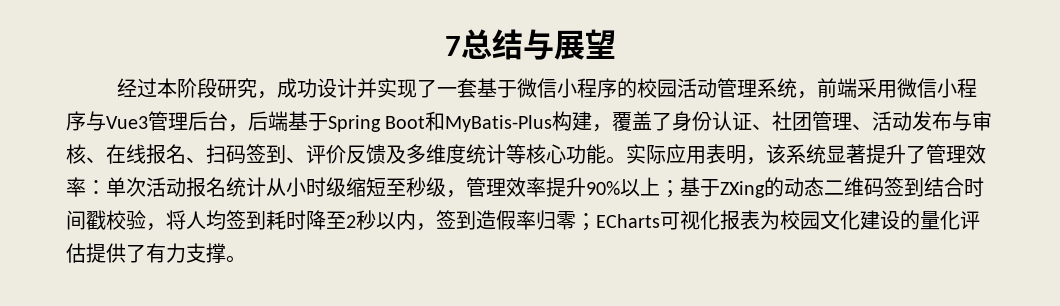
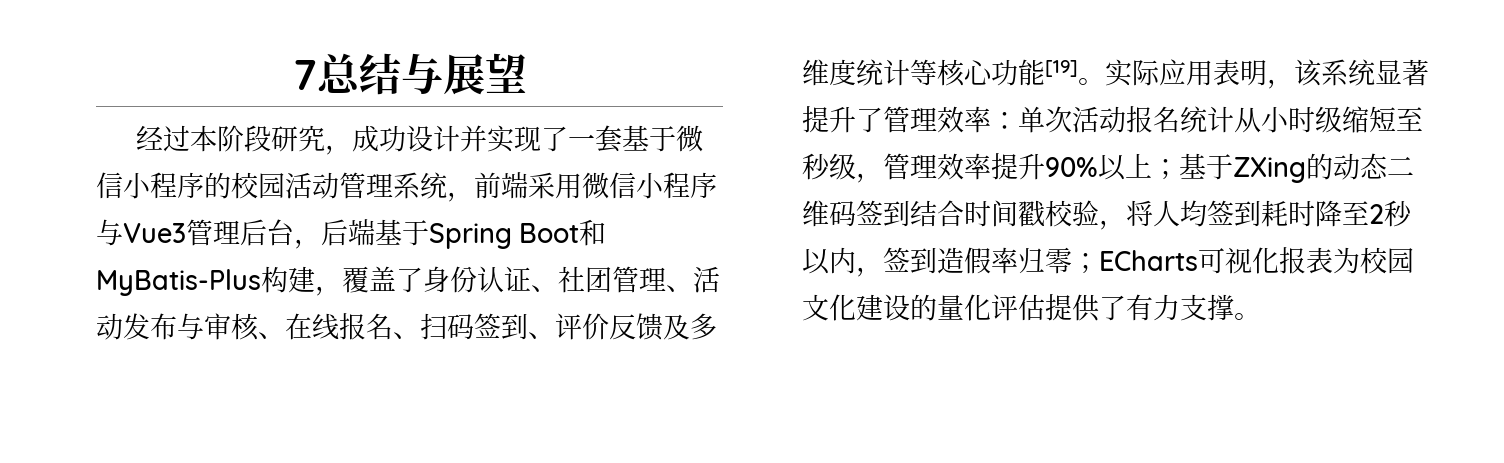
- 经过本阶段研究，成功设计并实现了一套基于微信小程序的校园活动管理系统，前端采用微信小程序与Vue3管理后台，后端基于Spring Boot和MyBatis-Plus构建，覆盖了身份认证、社团管理、活动发布与审核、在线报名、扫码签到、评价反馈及多维度统计等核心功能。
+ 经过本阶段研究，成功设计并实现了一套基于微信小程序的校园活动管理系统，前端采用微信小程序与Vue3管理后台，后端基于Spring Boot和MyBatis-Plus构建，覆盖了身份认证、社团管理、活动发布与审核、在线报名、扫码签到、评价反馈及多维度统计等核心功能[19]。

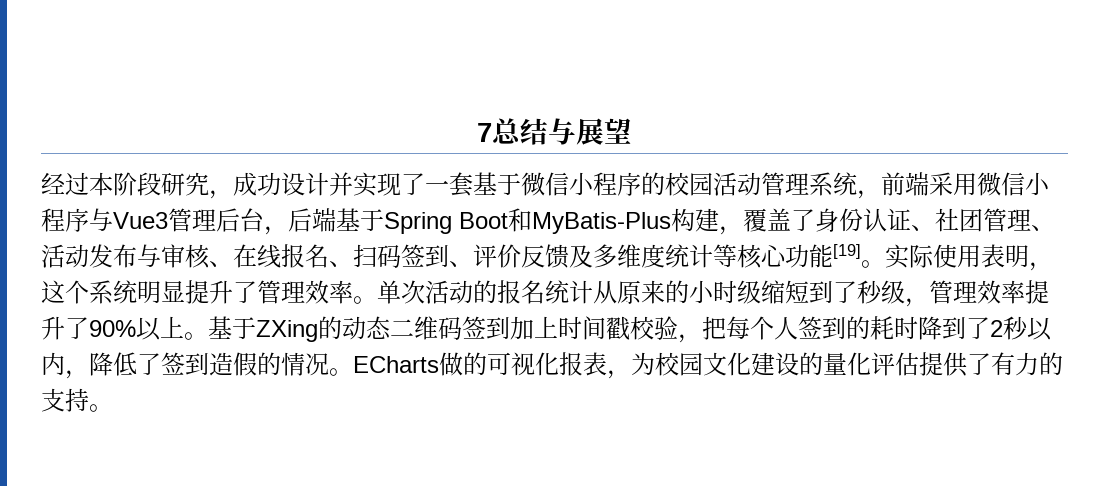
- 实际应用表明，该系统显著提升了管理效率：单次活动报名统计从小时级缩短至秒级，管理效率提升90%以上；基于ZXing的动态二维码签到结合时间戳校验，将人均签到耗时降至2秒以内，签到造假率归零；ECharts可视化报表为校园文化建设的量化评估提供了有力支撑。
+ 实际使用表明，这个系统明显提升了管理效率。单次活动的报名统计从原来的小时级缩短到了秒级，管理效率提升了90%以上。基于ZXing的动态二维码签到加上时间戳校验，把每个人签到的耗时降到了2秒以内，降低了签到造假的情况。ECharts做的可视化报表，为校园文化建设的量化评估提供了有力的支持。

